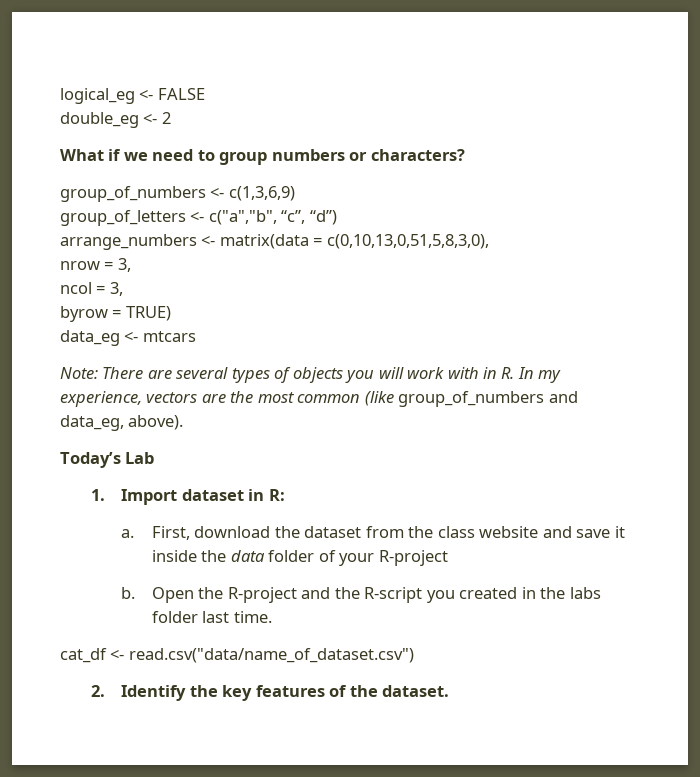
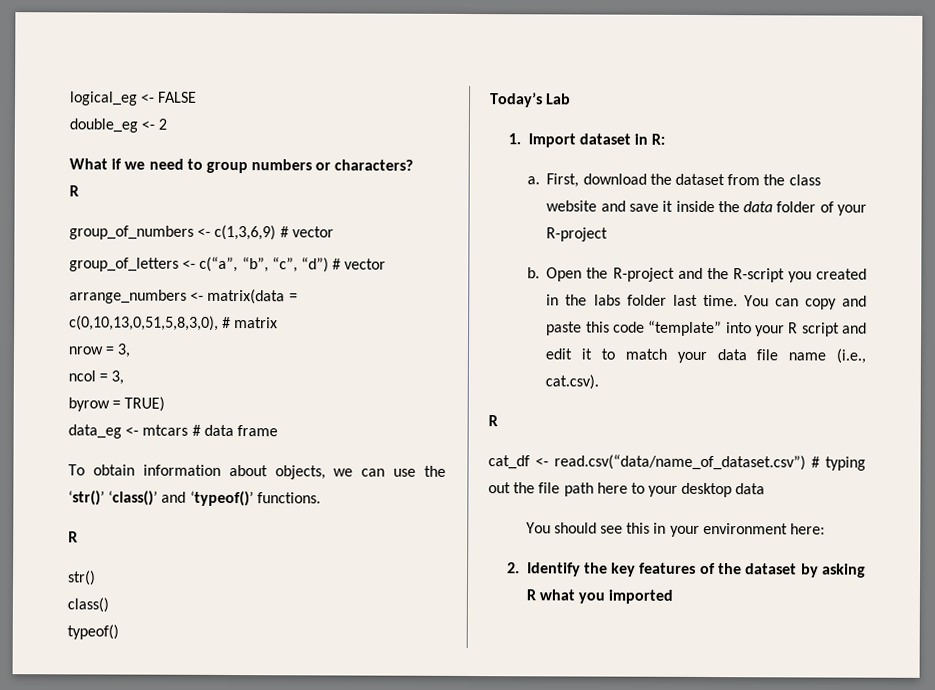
  What if we need to group numbers or characters?
+ R
- group_of_numbers <- c(1,3,6,9)
+ group_of_numbers <- c(1,3,6,9) # vector
- group_of_letters <- c("a","b", “c”, “d”)
+ group_of_letters <- c(“a”, “b”, “c”, “d”) # vector
- arrange_numbers <- matrix(data = c(0,10,13,0,51,5,8,3,0),
+ arrange_numbers <- matrix(data = c(0,10,13,0,51,5,8,3,0), # matrix
- data_eg <- mtcars
- Note: There are several types of objects you will work with in R. In my experience, vectors are the most common (like group_of_numbers and data_eg, above).
+ data_eg <- mtcars # data frame
+ To obtain information about objects, we can use the ‘str()’ ‘class()’ and ‘typeof()’ functions.
+ R
+ str()
+ class()
+ typeof()
- Open the R-project and the R-script you created in the labs folder last time.
- cat_df <- read.csv("data/name_of_dataset.csv")
+ Open the R-project and the R-script you created in the labs folder last time. You can copy and paste this code “template” into your R script and edit it to match your data file name (i.e., cat.csv).
+ R
+ cat_df <- read.csv(“data/name_of_dataset.csv”) # typing out the file path here to your desktop data
+ You should see this in your environment here:
- 2. Identify the key features of the dataset.
+ 2. Identify the key features of the dataset by asking R what you imported

